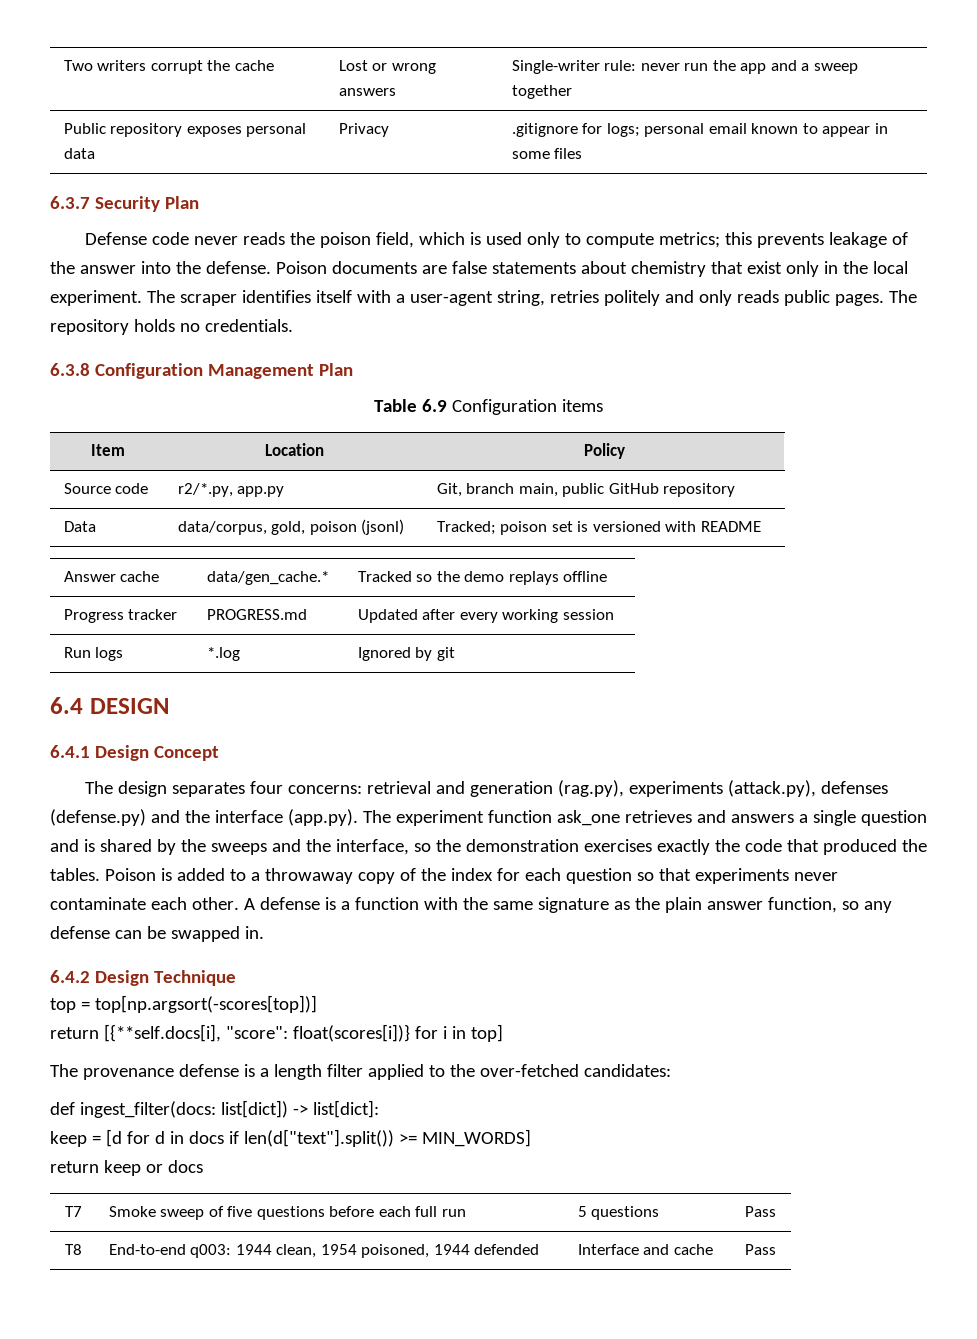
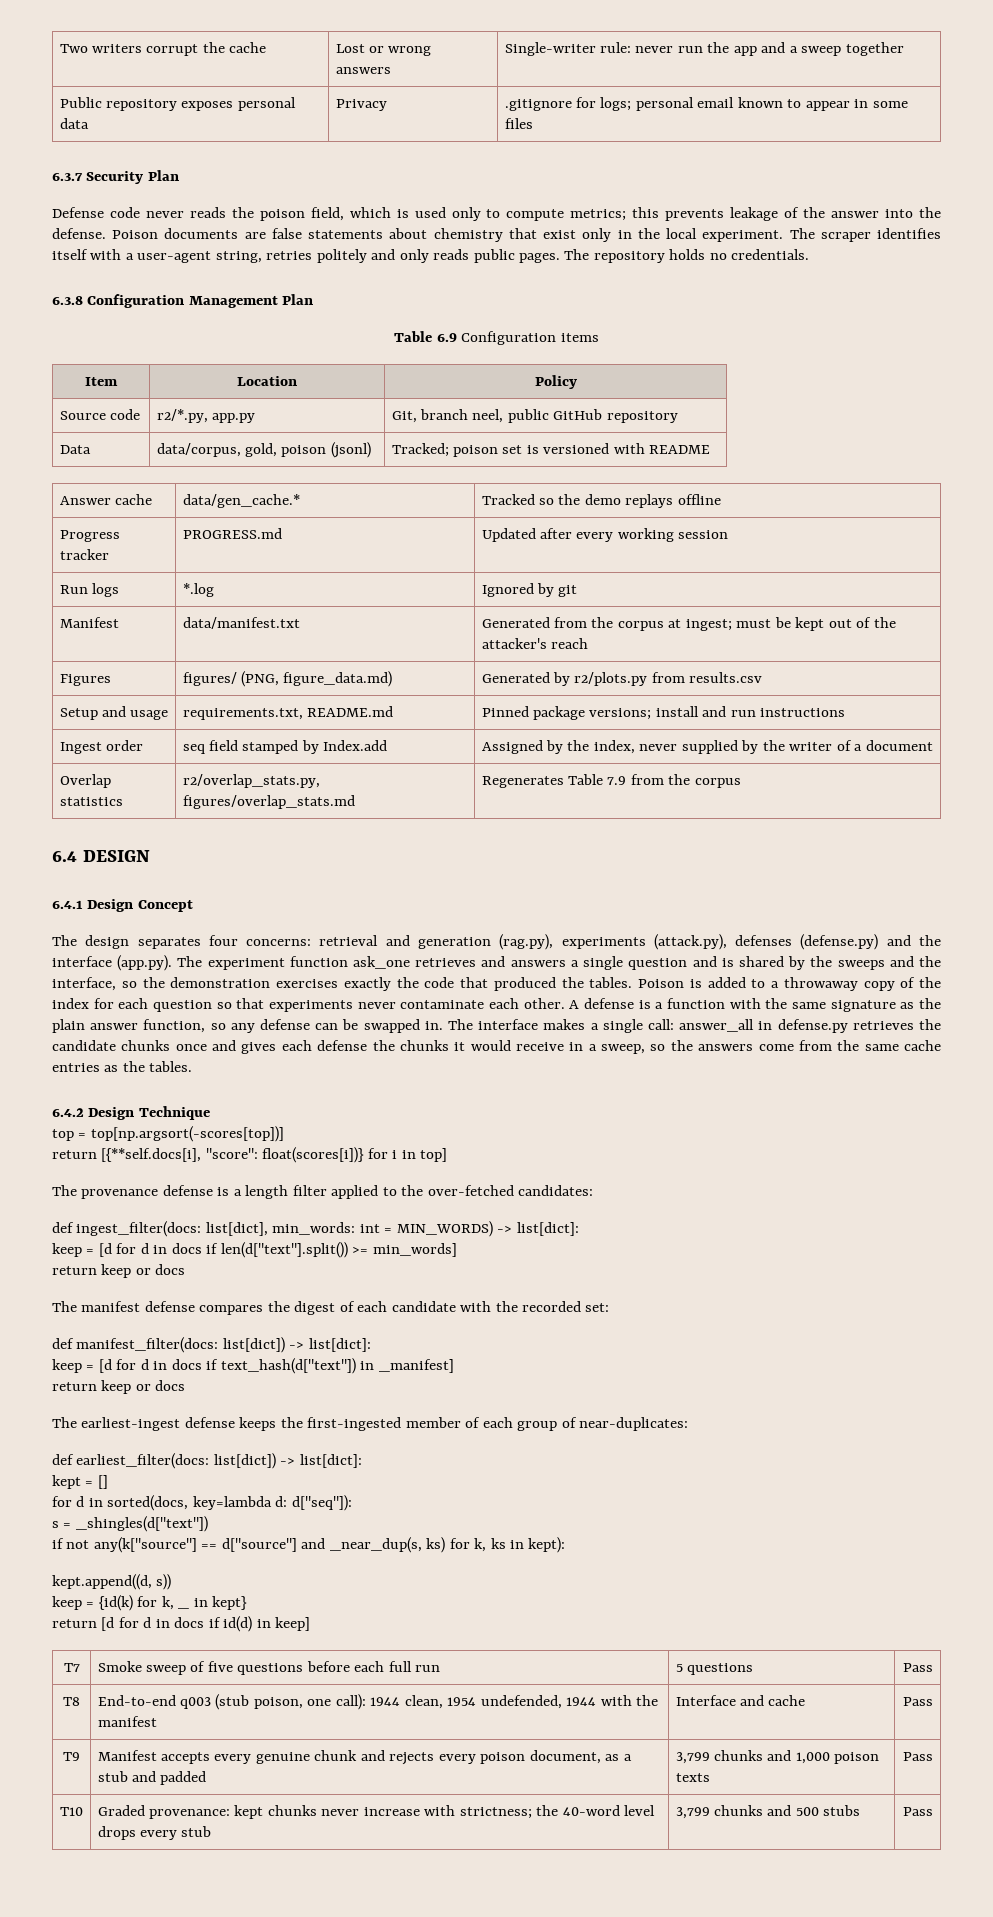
- Source code | r2/*.py, app.py | Git, branch main, public GitHub repository
+ Source code | r2/*.py, app.py | Git, branch neel, public GitHub repository
+ Manifest | data/manifest.txt | Generated from the corpus at ingest; must be kept out of the attacker's reach
+ Figures | figures/ (PNG, figure_data.md) | Generated by r2/plots.py from results.csv
+ Setup and usage | requirements.txt, README.md | Pinned package versions; install and run instructions
+ Ingest order | seq field stamped by Index.add | Assigned by the index, never supplied by the writer of a document
+ Overlap statistics | r2/overlap_stats.py, figures/overlap_stats.md | Regenerates Table 7.9 from the corpus
+ The interface makes a single call: answer_all in defense.py retrieves the candidate chunks once and gives each defense the chunks it would receive in a sweep, so the answers come from the same cache entries as the tables.
- def ingest_filter(docs: list[dict]) -> list[dict]:
+ def ingest_filter(docs: list[dict], min_words: int = MIN_WORDS) -> list[dict]:
- keep = [d for d in docs if len(d["text"].split()) >= MIN_WORDS]
+ keep = [d for d in docs if len(d["text"].split()) >= min_words]
  return keep or docs
+ The manifest defense compares the digest of each candidate with the recorded set:
+ def manifest_filter(docs: list[dict]) -> list[dict]:
+ keep = [d for d in docs if text_hash(d["text"]) in _manifest]
+ return keep or docs
+ The earliest-ingest defense keeps the first-ingested member of each group of near-duplicates:
+ def earliest_filter(docs: list[dict]) -> list[dict]:
+ kept = []
+ for d in sorted(docs, key=lambda d: d["seq"]):
+ s = _shingles(d["text"])
+ if not any(k["source"] == d["source"] and _near_dup(s, ks) for k, ks in kept):
+ kept.append((d, s))
+ keep = {id(k) for k, _ in kept}
+ return [d for d in docs if id(d) in keep]
- T8 | End-to-end q003: 1944 clean, 1954 poisoned, 1944 defended | Interface and cache | Pass
+ T8 | End-to-end q003 (stub poison, one call): 1944 clean, 1954 undefended, 1944 with the manifest | Interface and cache | Pass
+ T9 | Manifest accepts every genuine chunk and rejects every poison document, as a stub and padded | 3,799 chunks and 1,000 poison texts | Pass
+ T10 | Graded provenance: kept chunks never increase with strictness; the 40-word level drops every stub | 3,799 chunks and 500 stubs | Pass

